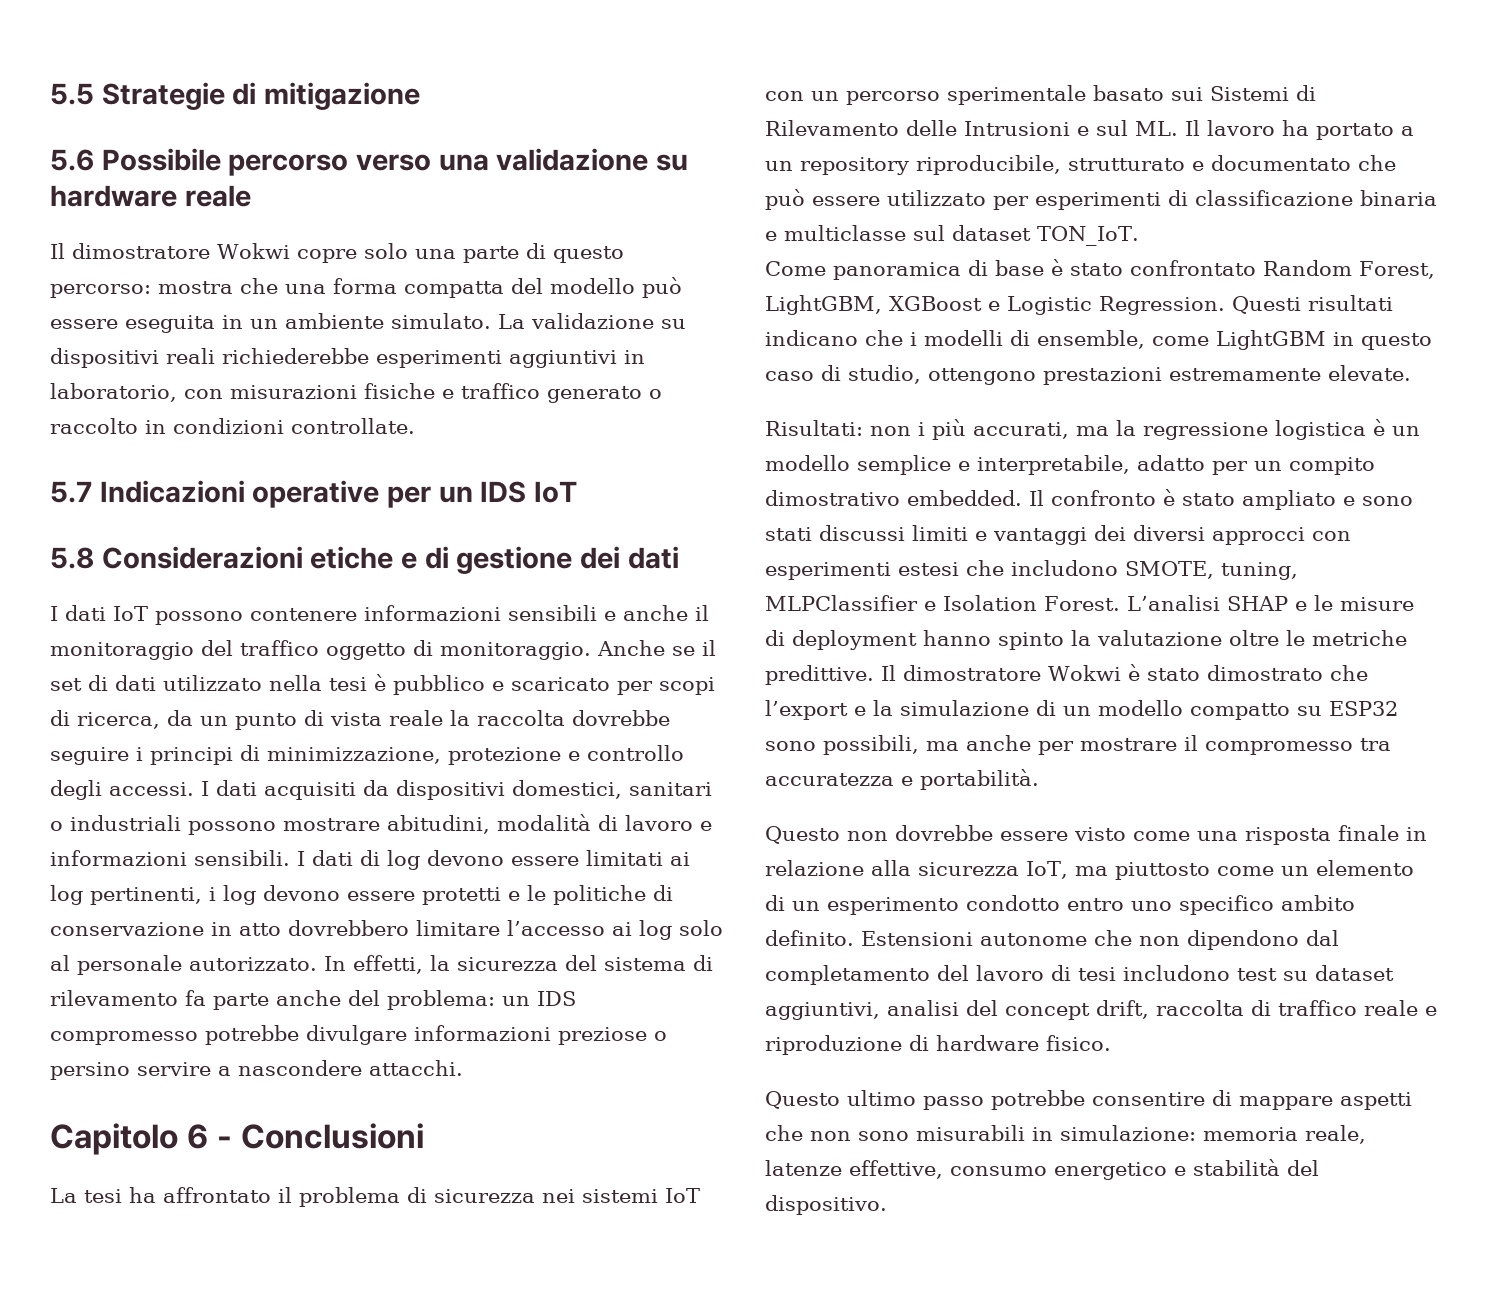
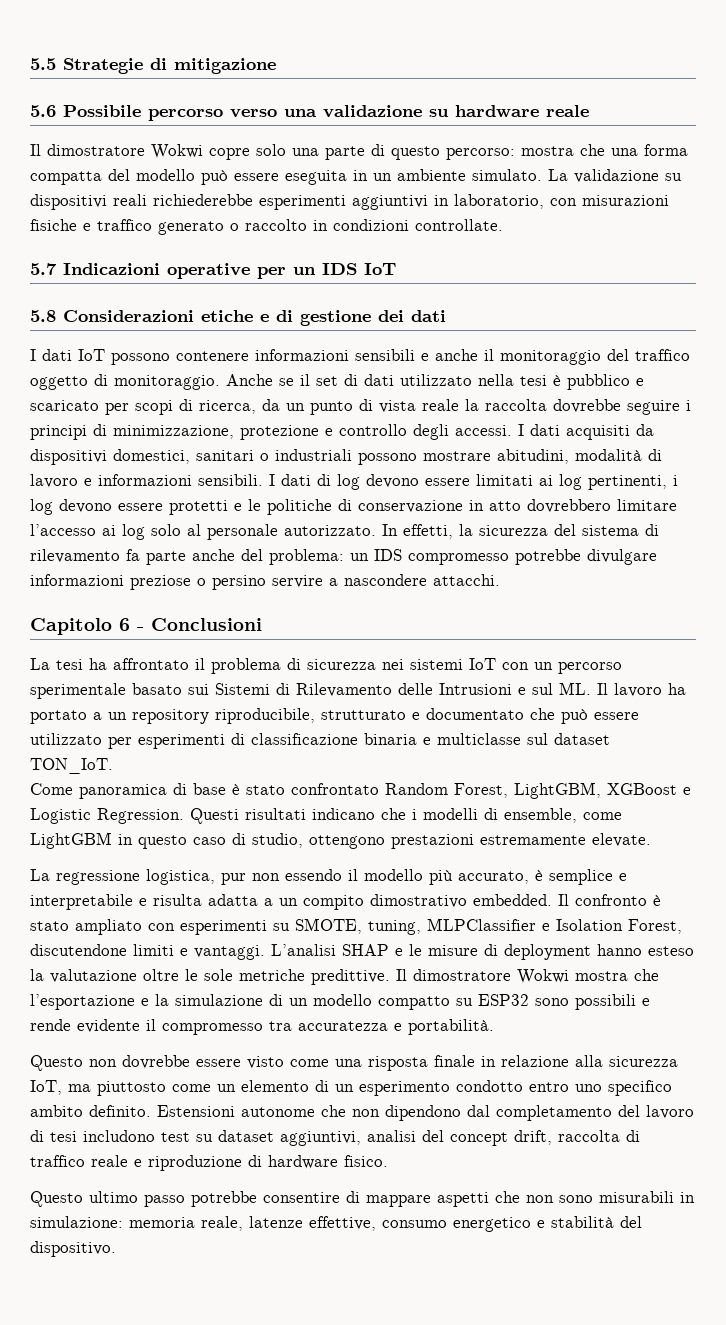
- Risultati: non i più accurati, ma la regressione logistica è un modello semplice e interpretabile, adatto per un compito dimostrativo embedded.
+ La regressione logistica, pur non essendo il modello più accurato, è semplice e interpretabile e risulta adatta a un compito dimostrativo embedded.
- Il confronto è stato ampliato e sono stati discussi limiti e vantaggi dei diversi approcci con esperimenti estesi che includono SMOTE, tuning, MLPClassifier e Isolation Forest.
+ Il confronto è stato ampliato con esperimenti su SMOTE, tuning, MLPClassifier e Isolation Forest, discutendone limiti e vantaggi.
- L’analisi SHAP e le misure di deployment hanno spinto la valutazione oltre le metriche predittive.
+ L’analisi SHAP e le misure di deployment hanno esteso la valutazione oltre le sole metriche predittive.
- Il dimostratore Wokwi è stato dimostrato che l’export e la simulazione di un modello compatto su ESP32 sono possibili, ma anche per mostrare il compromesso tra accuratezza e portabilità.
+ Il dimostratore Wokwi mostra che l’esportazione e la simulazione di un modello compatto su ESP32 sono possibili e rende evidente il compromesso tra accuratezza e portabilità.

